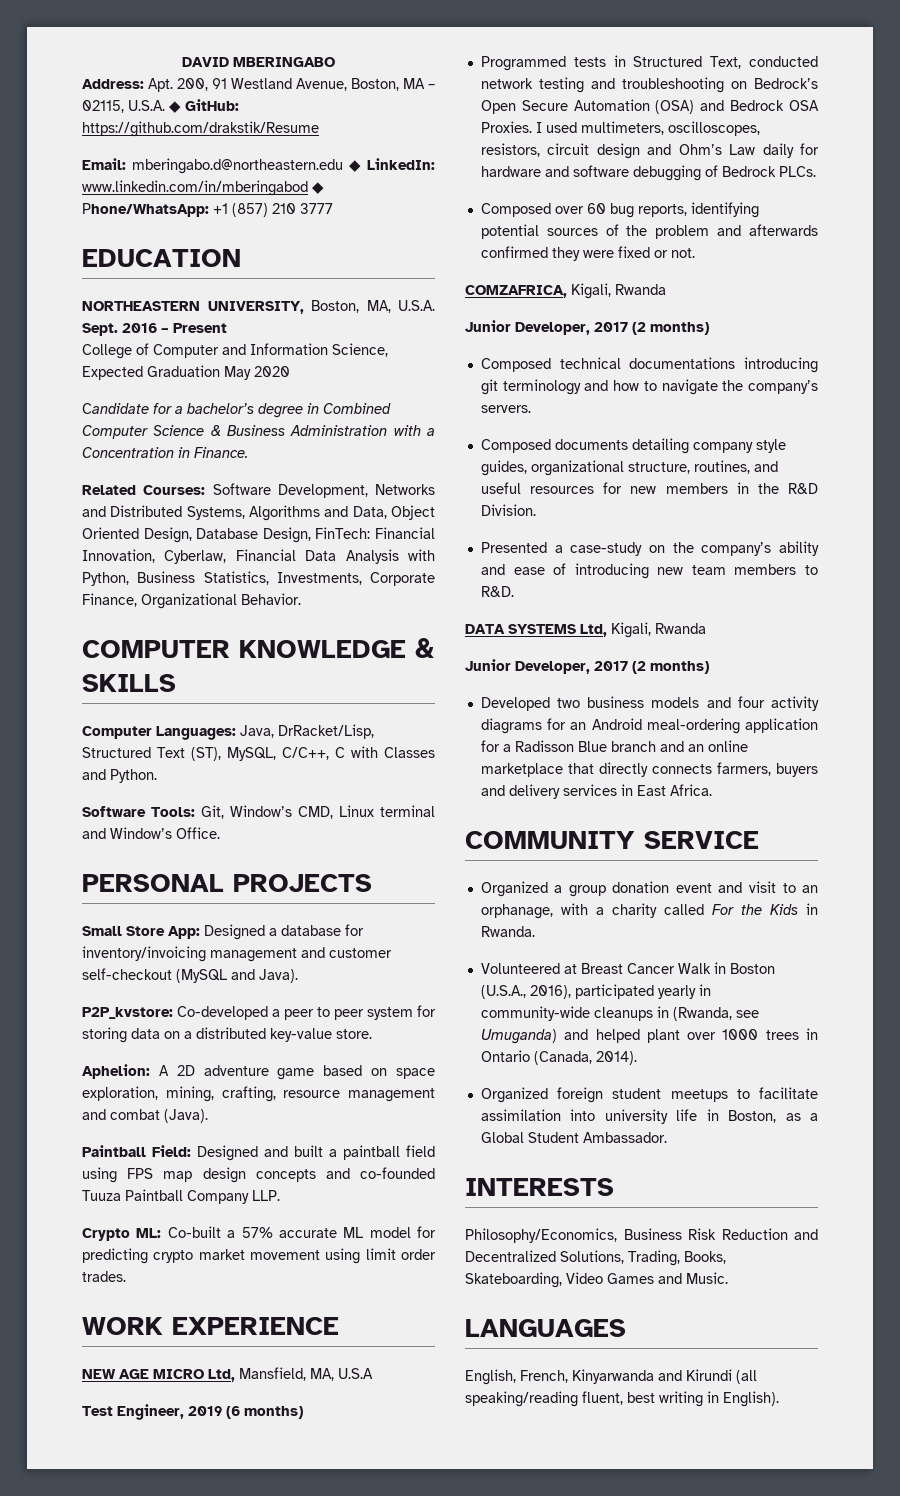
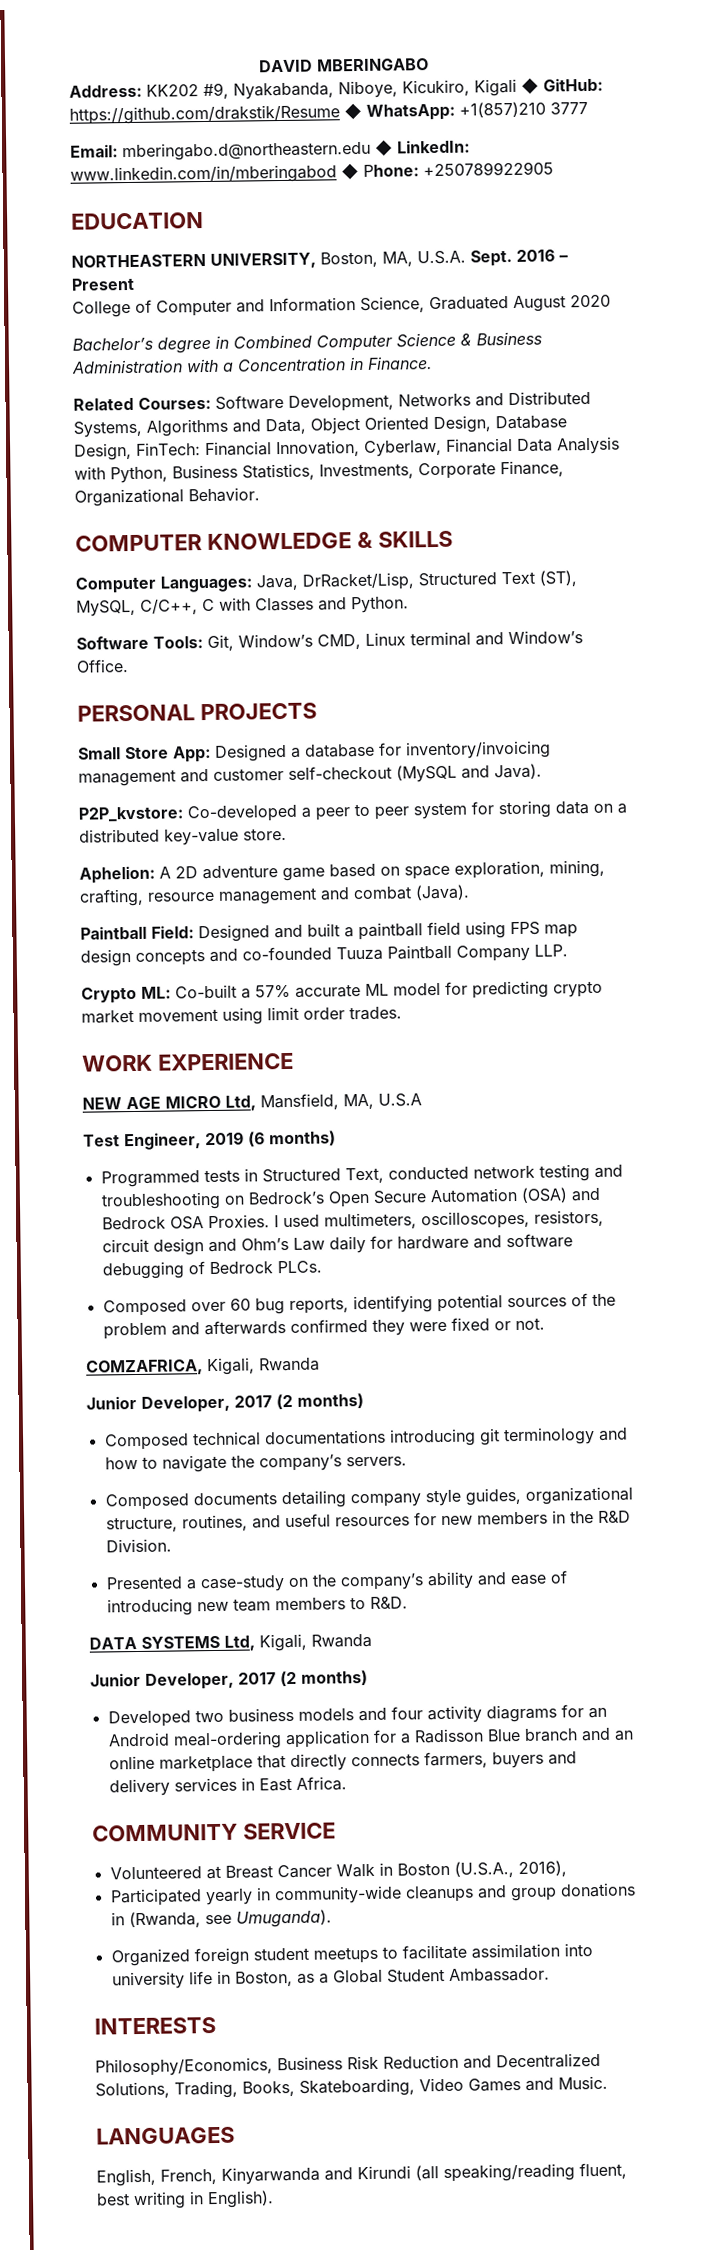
- Address: Apt. 200, 91 Westland Avenue, Boston, MA – 02115, U.S.A. ◆ GitHub: https://github.com/drakstik/Resume
+ Address: KK202 #9, Nyakabanda, Niboye, Kicukiro, Kigali ◆ GitHub: https://github.com/drakstik/Resume ◆ WhatsApp: +1(857)210 3777
- Email: mberingabo.d@northeastern.edu ◆ LinkedIn: www.linkedin.com/in/mberingabod ◆ Phone/WhatsApp: +1 (857) 210 3777
+ Email: mberingabo.d@northeastern.edu ◆ LinkedIn: www.linkedin.com/in/mberingabod ◆ Phone: +250789922905
- College of Computer and Information Science, Expected Graduation May 2020
- Candidate for a bachelor’s degree in Combined Computer Science & Business Administration with a Concentration in Finance.
+ College of Computer and Information Science, Graduated August 2020
+ Bachelor’s degree in Combined Computer Science & Business Administration with a Concentration in Finance.
- Organized a group donation event and visit to an orphanage, with a charity called For the Kids in Rwanda.
- Volunteered at Breast Cancer Walk in Boston (U.S.A., 2016), participated yearly in community-wide cleanups in (Rwanda, see Umuganda) and helped plant over 1000 trees in Ontario (Canada, 2014).
+ Volunteered at Breast Cancer Walk in Boston (U.S.A., 2016),
+ Participated yearly in community-wide cleanups and group donations in (Rwanda, see Umuganda).

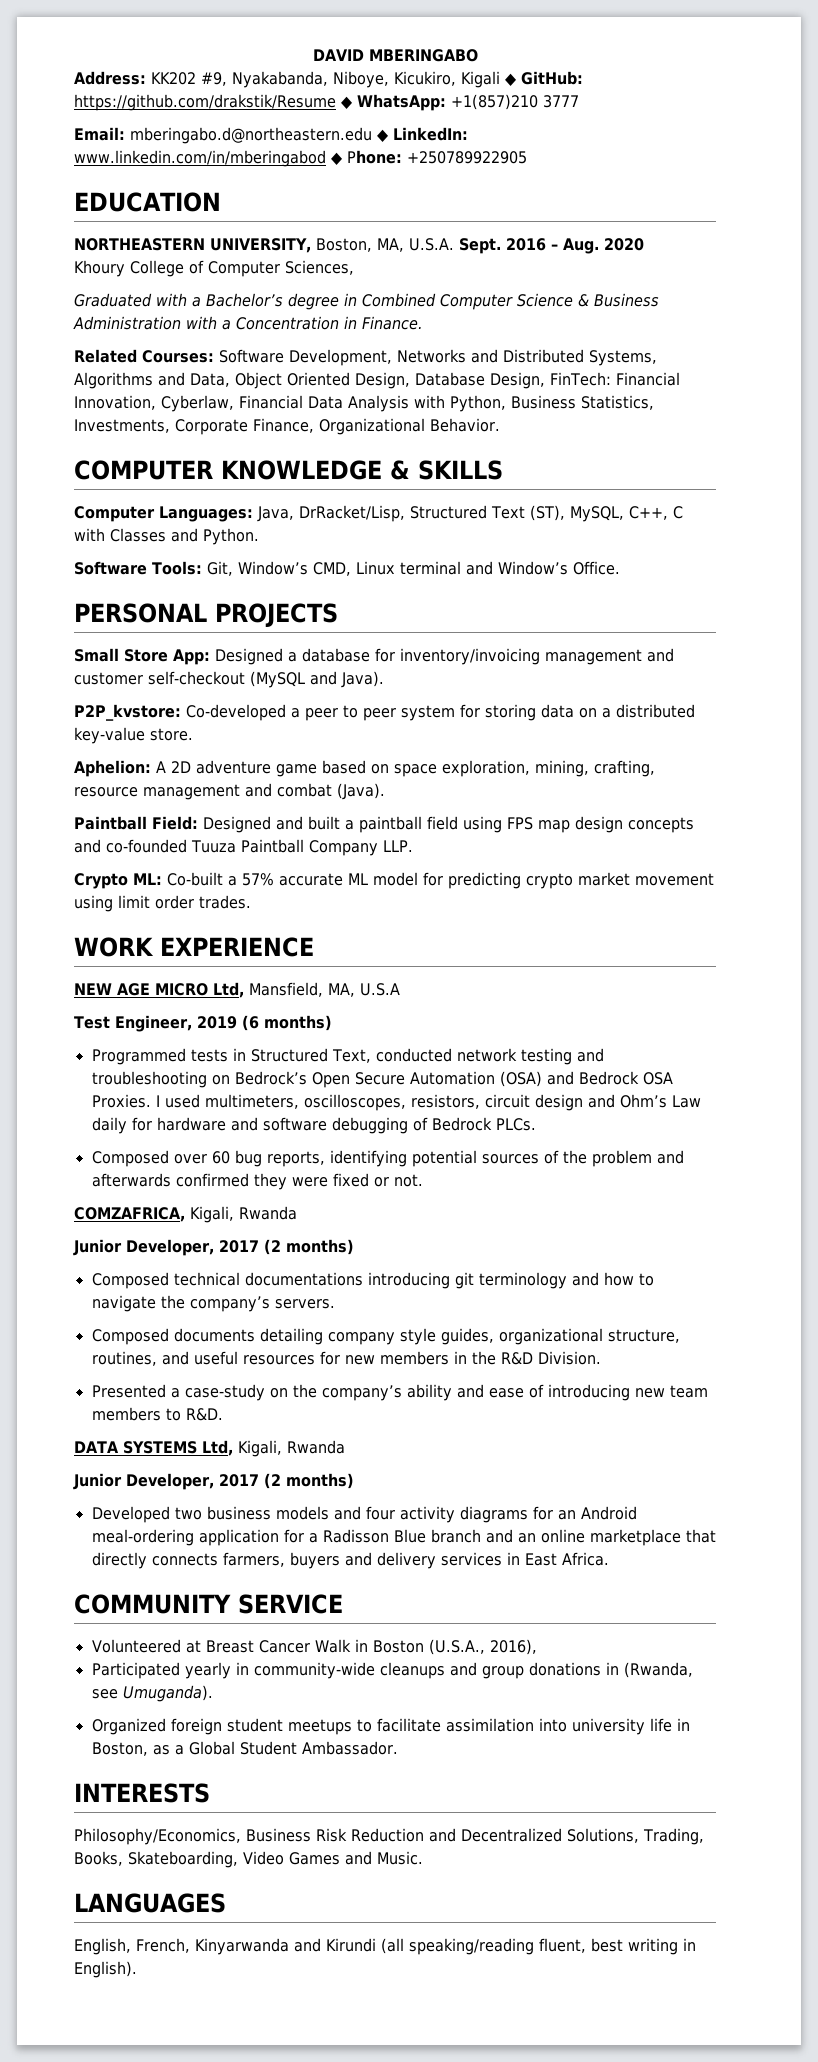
- 2016 – Present
- College of Computer and Information Science, Graduated August 2020
- Bachelor’s degree in Combined Computer Science & Business Administration with a Concentration in Finance.
+ 2016 – Aug. 2020
+ Khoury College of Computer Sciences,
+ Graduated with a Bachelor’s degree in Combined Computer Science & Business Administration with a Concentration in Finance.
- Computer Languages: Java, DrRacket/Lisp, Structured Text (ST), MySQL, C/C++, C with Classes and Python.
+ Computer Languages: Java, DrRacket/Lisp, Structured Text (ST), MySQL, C++, C with Classes and Python.

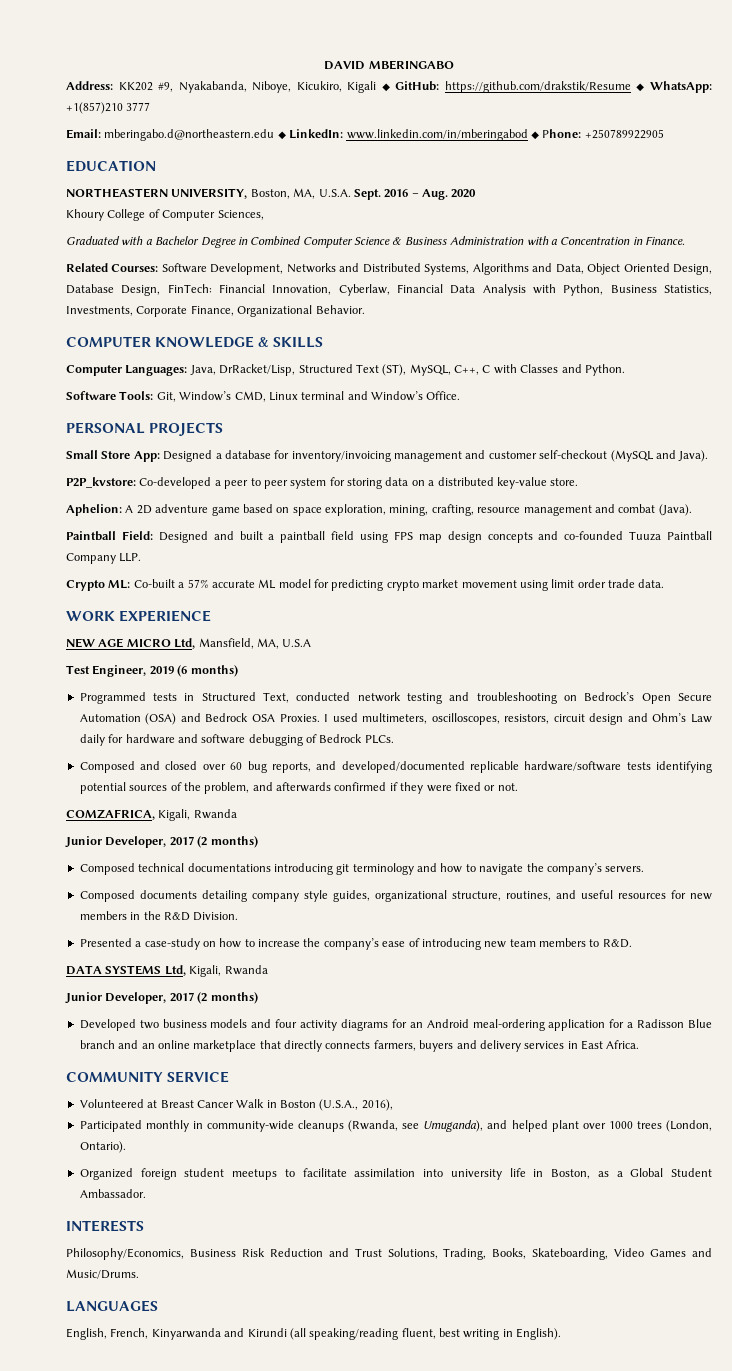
- Graduated with a Bachelor’s degree in Combined Computer Science & Business Administration with a Concentration in Finance.
+ Graduated with a Bachelor Degree in Combined Computer Science & Business Administration with a Concentration in Finance.
- Crypto ML: Co-built a 57% accurate ML model for predicting crypto market movement using limit order trades.
+ Crypto ML: Co-built a 57% accurate ML model for predicting crypto market movement using limit order trade data.
- Composed over 60 bug reports, identifying potential sources of the problem and afterwards confirmed they were fixed or not.
+ Composed and closed over 60 bug reports, and developed/documented replicable hardware/software tests identifying potential sources of the problem, and afterwards confirmed if they were fixed or not.
- Presented a case-study on the company’s ability and ease of introducing new team members to R&D.
+ Presented a case-study on how to increase the company’s ease of introducing new team members to R&D.
- Participated yearly in community-wide cleanups and group donations in (Rwanda, see Umuganda).
+ Participated monthly in community-wide cleanups (Rwanda, see Umuganda), and helped plant over 1000 trees (London, Ontario).
- Philosophy/Economics, Business Risk Reduction and Decentralized Solutions, Trading, Books, Skateboarding, Video Games and Music.
+ Philosophy/Economics, Business Risk Reduction and Trust Solutions, Trading, Books, Skateboarding, Video Games and Music/Drums.

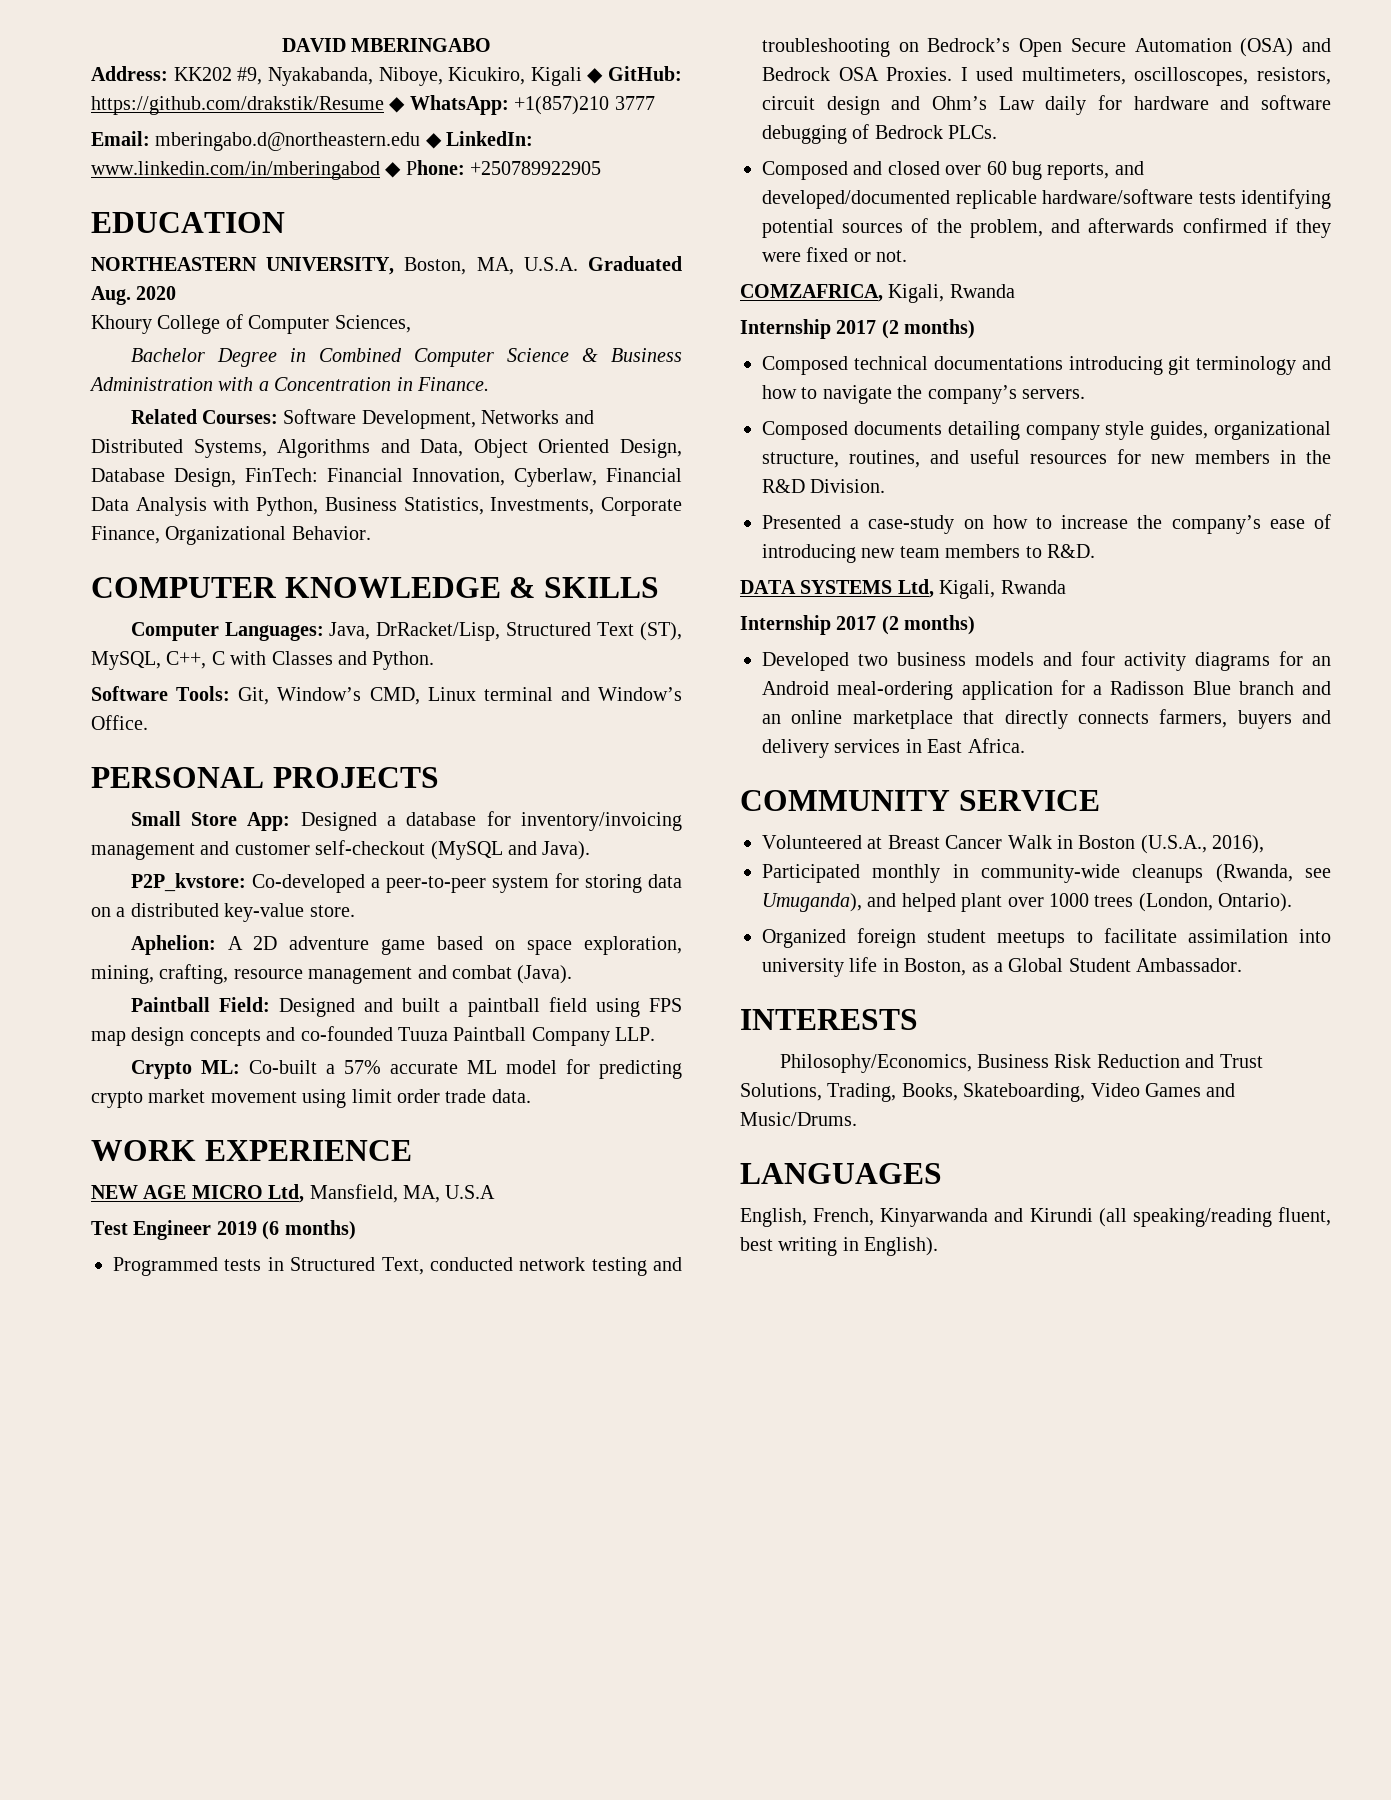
- NORTHEASTERN UNIVERSITY, Boston, MA, U.S.A. Sept. 2016 – Aug. 2020
+ NORTHEASTERN UNIVERSITY, Boston, MA, U.S.A. Graduated Aug. 2020
- Graduated with a Bachelor Degree in Combined Computer Science & Business Administration with a Concentration in Finance.
+ Bachelor Degree in Combined Computer Science & Business Administration with a Concentration in Finance.
- P2P_kvstore: Co-developed a peer to peer system for storing data on a distributed key-value store.
+ P2P_kvstore: Co-developed a peer-to-peer system for storing data on a distributed key-value store.
- Test Engineer, 2019 (6 months)
+ Test Engineer 2019 (6 months)
  COMZAFRICA, Kigali, Rwanda
- Junior Developer, 2017 (2 months)
+ Internship 2017 (2 months)
  DATA SYSTEMS Ltd, Kigali, Rwanda
- Junior Developer, 2017 (2 months)
+ Internship 2017 (2 months)

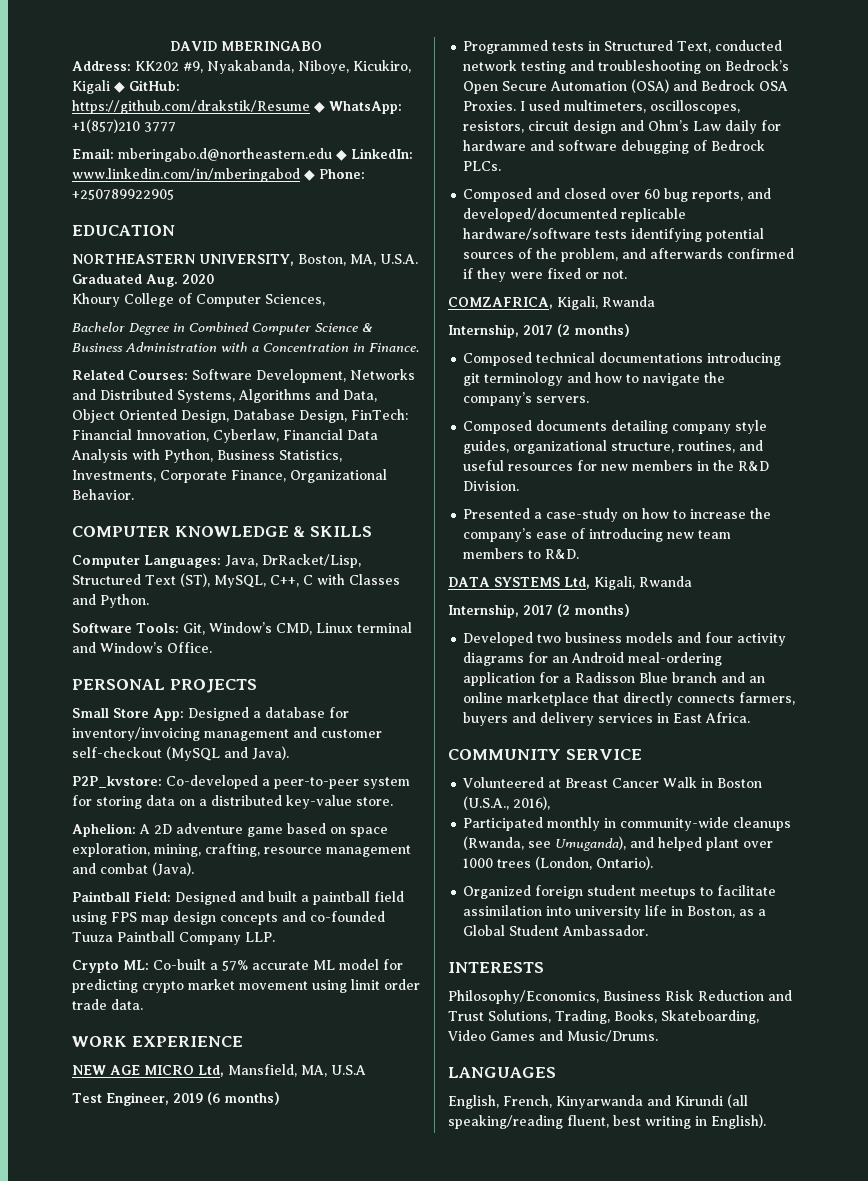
- Test Engineer 2019 (6 months)
+ Test Engineer, 2019 (6 months)
  COMZAFRICA, Kigali, Rwanda
- Internship 2017 (2 months)
+ Internship, 2017 (2 months)
  DATA SYSTEMS Ltd, Kigali, Rwanda
- Internship 2017 (2 months)
+ Internship, 2017 (2 months)

